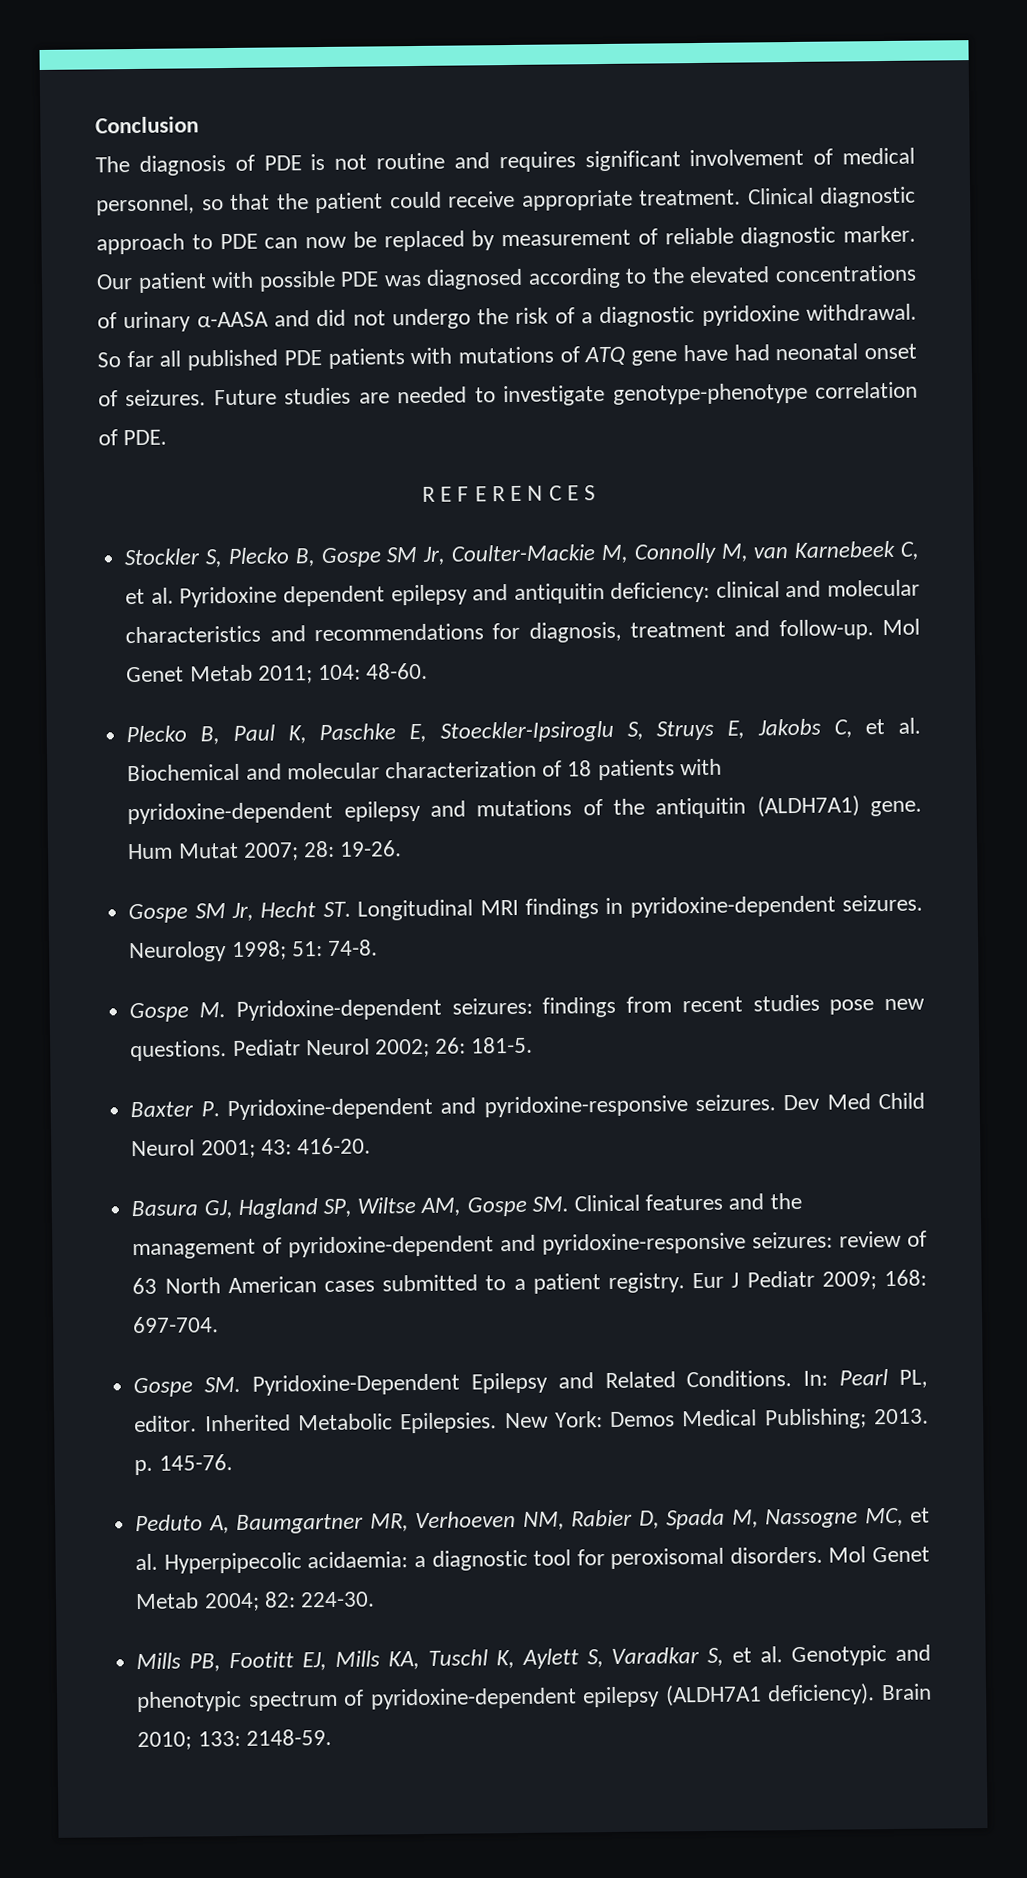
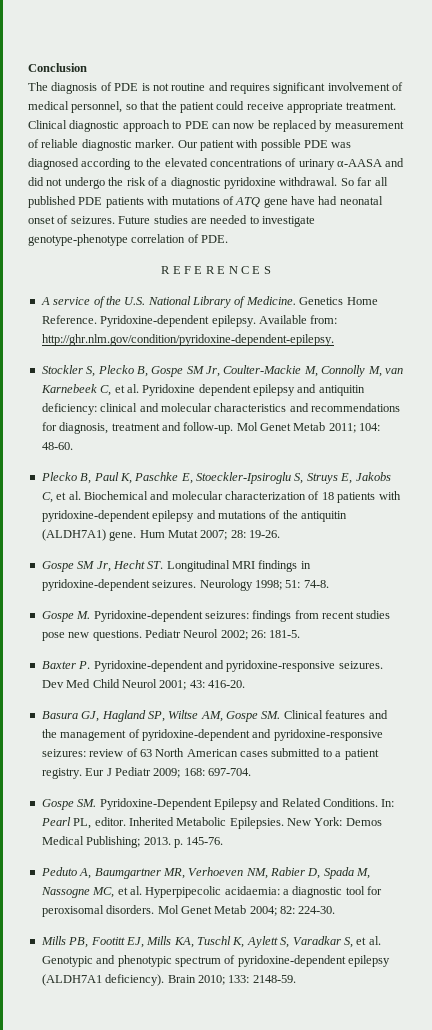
+ A service of the U.S. National Library of Medicine. Genetics Home Reference. Pyridoxine-dependent epilepsy. Available from: http://ghr.nlm.gov/condition/pyridoxine-dependent-epilepsy.

